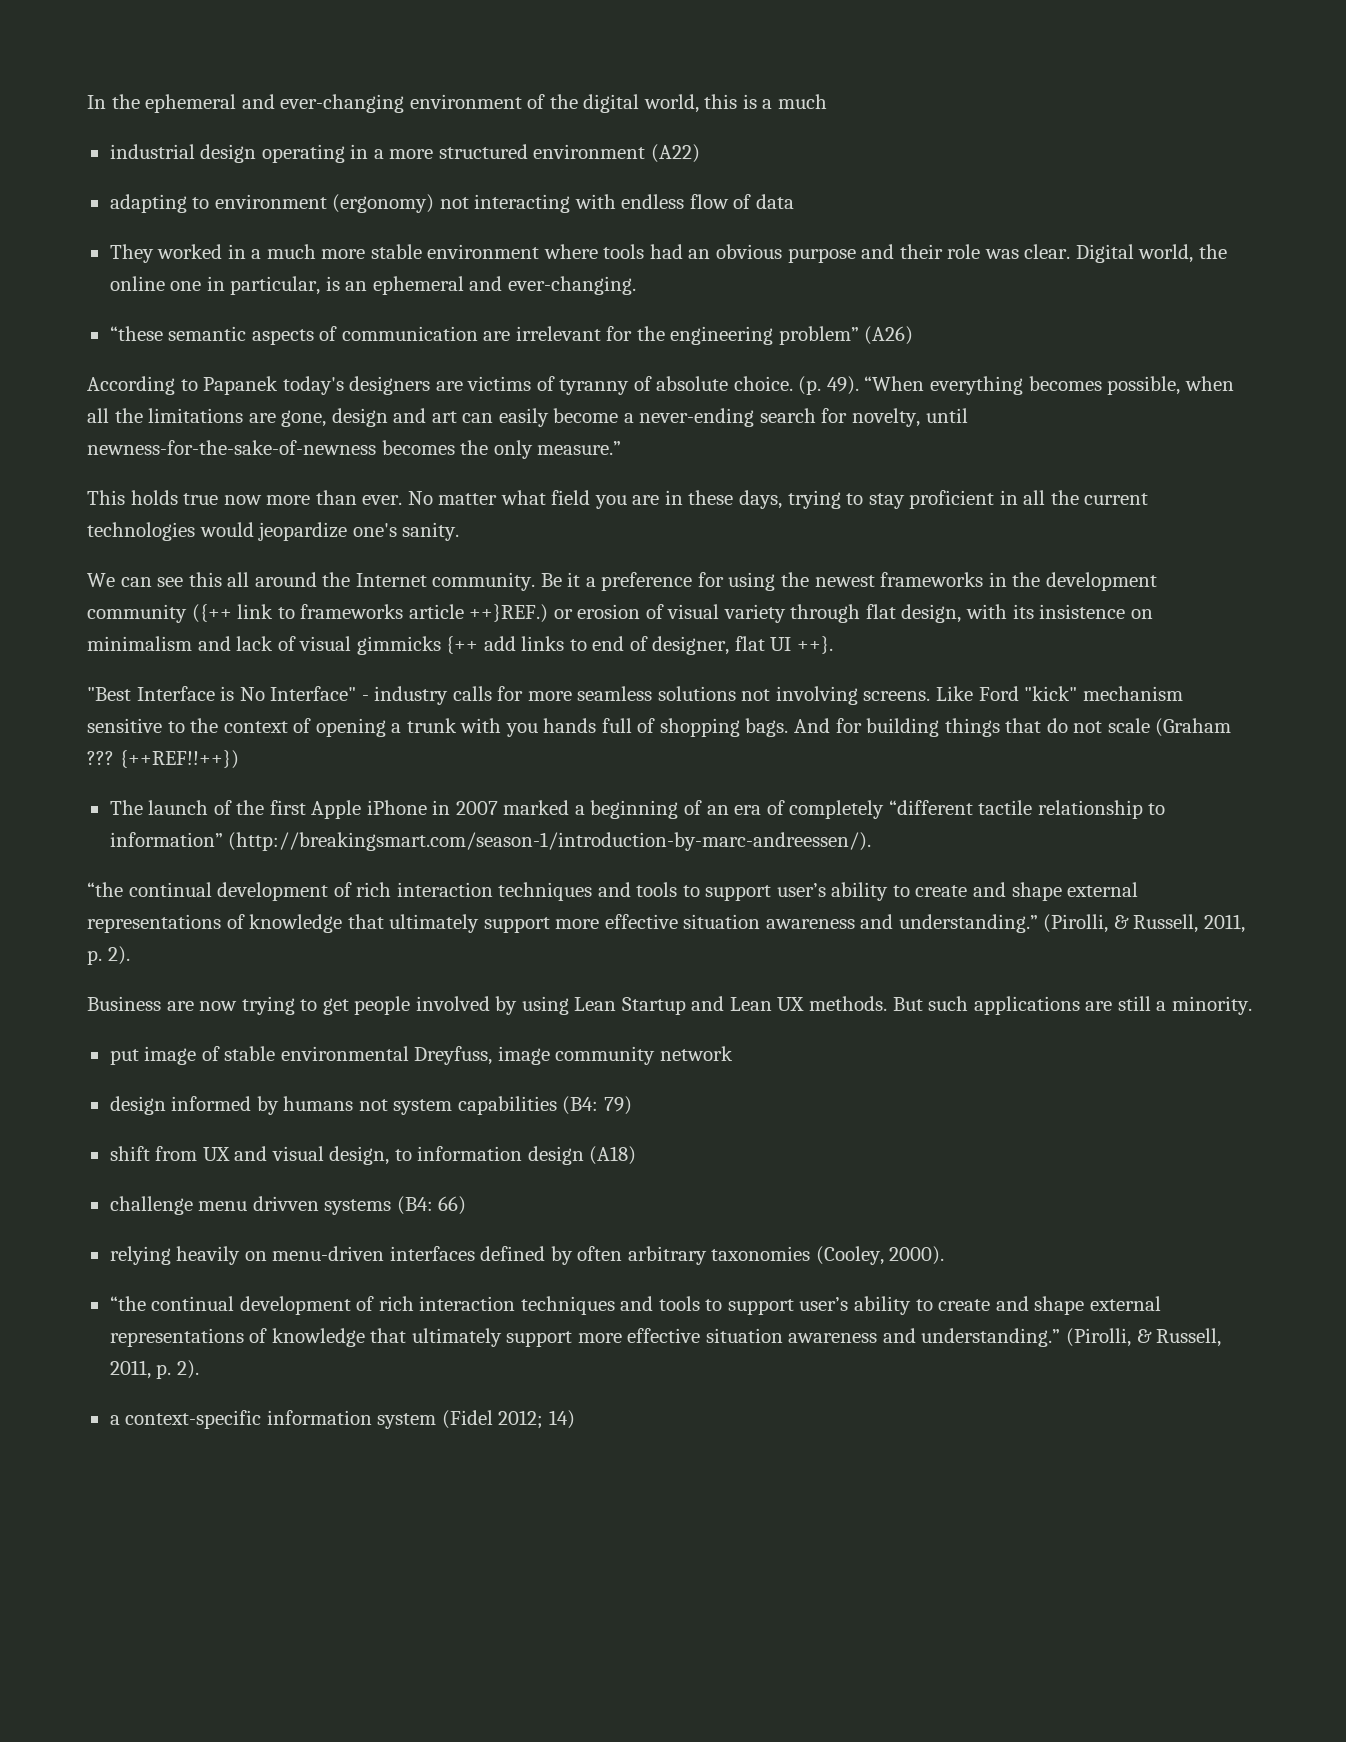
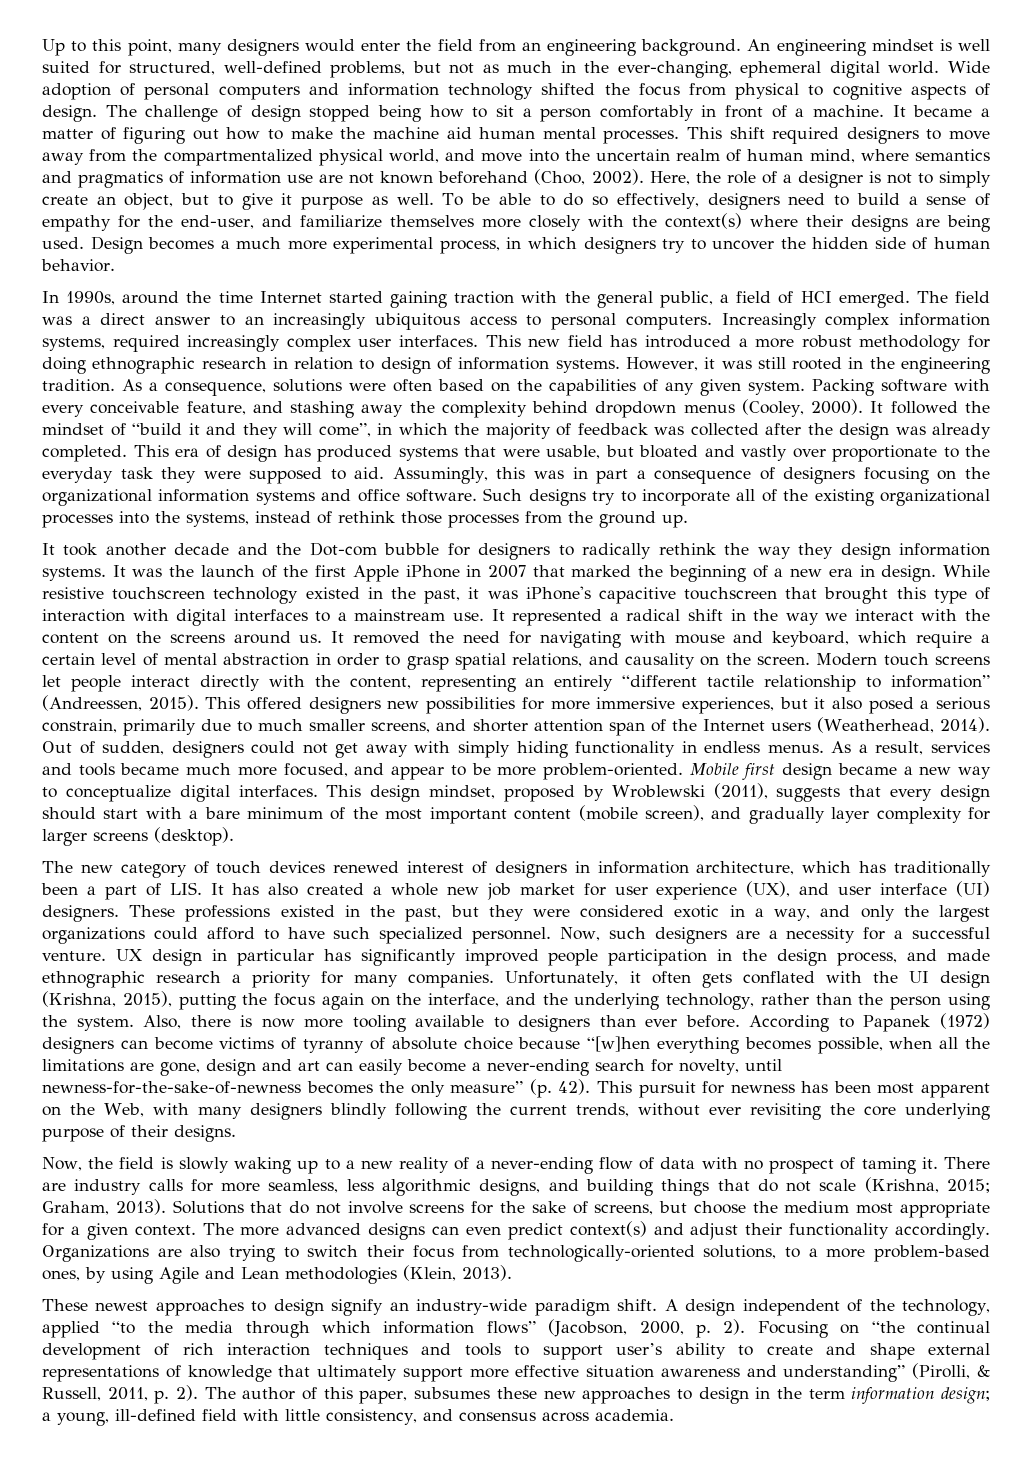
- In the ephemeral and ever-changing environment of the digital world, this is a much
- industrial design operating in a more structured environment (A22)
- adapting to environment (ergonomy) not interacting with endless flow of data
- They worked in a much more stable environment where tools had an obvious purpose and their role was clear. Digital world, the online one in particular, is an ephemeral and ever-changing.
- “these semantic aspects of communication are irrelevant for the engineering problem” (A26)
- According to Papanek today's designers are victims of tyranny of absolute choice. (p. 49). “When everything becomes possible, when all the limitations are gone, design and art can easily become a never-ending search for novelty, until newness-for-the-sake-of-newness becomes the only measure.”
- This holds true now more than ever. No matter what field you are in these days, trying to stay proficient in all the current technologies would jeopardize one's sanity.
- We can see this all around the Internet community. Be it a preference for using the newest frameworks in the development community ({++ link to frameworks article ++}REF.) or erosion of visual variety through flat design, with its insistence on minimalism and lack of visual gimmicks {++ add links to end of designer, flat UI ++}.
- "Best Interface is No Interface" - industry calls for more seamless solutions not involving screens. Like Ford "kick" mechanism sensitive to the context of opening a trunk with you hands full of shopping bags. And for building things that do not scale (Graham ??? {++REF!!++})
- The launch of the first Apple iPhone in 2007 marked a beginning of an era of completely “different tactile relationship to information” (http://breakingsmart.com/season-1/introduction-by-marc-andreessen/).
- “the continual development of rich interaction techniques and tools to support user’s ability to create and shape external representations of knowledge that ultimately support more effective situation awareness and understanding.” (Pirolli, & Russell, 2011, p. 2).
- Business are now trying to get people involved by using Lean Startup and Lean UX methods. But such applications are still a minority.
- put image of stable environmental Dreyfuss, image community network
- design informed by humans not system capabilities (B4: 79)
- shift from UX and visual design, to information design (A18)
- challenge menu drivven systems (B4: 66)
- relying heavily on menu-driven interfaces defined by often arbitrary taxonomies (Cooley, 2000).
- “the continual development of rich interaction techniques and tools to support user’s ability to create and shape external representations of knowledge that ultimately support more effective situation awareness and understanding.” (Pirolli, & Russell, 2011, p. 2).
- a context-specific information system (Fidel 2012; 14)
+ Up to this point, many designers would enter the field from an engineering background. An engineering mindset is well suited for structured, well-defined problems, but not as much in the ever-changing, ephemeral digital world. Wide adoption of personal computers and information technology shifted the focus from physical to cognitive aspects of design. The challenge of design stopped being how to sit a person comfortably in front of a machine. It became a matter of figuring out how to make the machine aid human mental processes. This shift required designers to move away from the compartmentalized physical world, and move into the uncertain realm of human mind, where semantics and pragmatics of information use are not known beforehand (Choo, 2002). Here, the role of a designer is not to simply create an object, but to give it purpose as well. To be able to do so effectively, designers need to build a sense of empathy for the end-user, and familiarize themselves more closely with the context(s) where their designs are being used. Design becomes a much more experimental process, in which designers try to uncover the hidden side of human behavior.
+ In 1990s, around the time Internet started gaining traction with the general public, a field of HCI emerged. The field was a direct answer to an increasingly ubiquitous access to personal computers. Increasingly complex information systems, required increasingly complex user interfaces. This new field has introduced a more robust methodology for doing ethnographic research in relation to design of information systems. However, it was still rooted in the engineering tradition. As a consequence, solutions were often based on the capabilities of any given system. Packing software with every conceivable feature, and stashing away the complexity behind dropdown menus (Cooley, 2000). It followed the mindset of “build it and they will come”, in which the majority of feedback was collected after the design was already completed. This era of design has produced systems that were usable, but bloated and vastly over proportionate to the everyday task they were supposed to aid. Assumingly, this was in part a consequence of designers focusing on the organizational information systems and office software. Such designs try to incorporate all of the existing organizational processes into the systems, instead of rethink those processes from the ground up.
+ It took another decade and the Dot-com bubble for designers to radically rethink the way they design information systems. It was the launch of the first Apple iPhone in 2007 that marked the beginning of a new era in design. While resistive touchscreen technology existed in the past, it was iPhone's capacitive touchscreen that brought this type of interaction with digital interfaces to a mainstream use. It represented a radical shift in the way we interact with the content on the screens around us. It removed the need for navigating with mouse and keyboard, which require a certain level of mental abstraction in order to grasp spatial relations, and causality on the screen. Modern touch screens let people interact directly with the content, representing an entirely “different tactile relationship to information” (Andreessen, 2015). This offered designers new possibilities for more immersive experiences, but it also posed a serious constrain, primarily due to much smaller screens, and shorter attention span of the Internet users (Weatherhead, 2014). Out of sudden, designers could not get away with simply hiding functionality in endless menus. As a result, services and tools became much more focused, and appear to be more problem-oriented. Mobile first design became a new way to conceptualize digital interfaces. This design mindset, proposed by Wroblewski (2011), suggests that every design should start with a bare minimum of the most important content (mobile screen), and gradually layer complexity for larger screens (desktop).
+ The new category of touch devices renewed interest of designers in information architecture, which has traditionally been a part of LIS. It has also created a whole new job market for user experience (UX), and user interface (UI) designers. These professions existed in the past, but they were considered exotic in a way, and only the largest organizations could afford to have such specialized personnel. Now, such designers are a necessity for a successful venture. UX design in particular has significantly improved people participation in the design process, and made ethnographic research a priority for many companies. Unfortunately, it often gets conflated with the UI design (Krishna, 2015), putting the focus again on the interface, and the underlying technology, rather than the person using the system. Also, there is now more tooling available to designers than ever before. According to Papanek (1972) designers can become victims of tyranny of absolute choice because “[w]hen everything becomes possible, when all the limitations are gone, design and art can easily become a never-ending search for novelty, until newness-for-the-sake-of-newness becomes the only measure” (p. 42). This pursuit for newness has been most apparent on the Web, with many designers blindly following the current trends, without ever revisiting the core underlying purpose of their designs.
+ Now, the field is slowly waking up to a new reality of a never-ending flow of data with no prospect of taming it. There are industry calls for more seamless, less algorithmic designs, and building things that do not scale (Krishna, 2015; Graham, 2013). Solutions that do not involve screens for the sake of screens, but choose the medium most appropriate for a given context. The more advanced designs can even predict context(s) and adjust their functionality accordingly. Organizations are also trying to switch their focus from technologically-oriented solutions, to a more problem-based ones, by using Agile and Lean methodologies (Klein, 2013).
+ These newest approaches to design signify an industry-wide paradigm shift. A design independent of the technology, applied “to the media through which information flows” (Jacobson, 2000, p. 2). Focusing on “the continual development of rich interaction techniques and tools to support user’s ability to create and shape external representations of knowledge that ultimately support more effective situation awareness and understanding” (Pirolli, & Russell, 2011, p. 2). The author of this paper, subsumes these new approaches to design in the term information design; a young, ill-defined field with little consistency, and consensus across academia.

